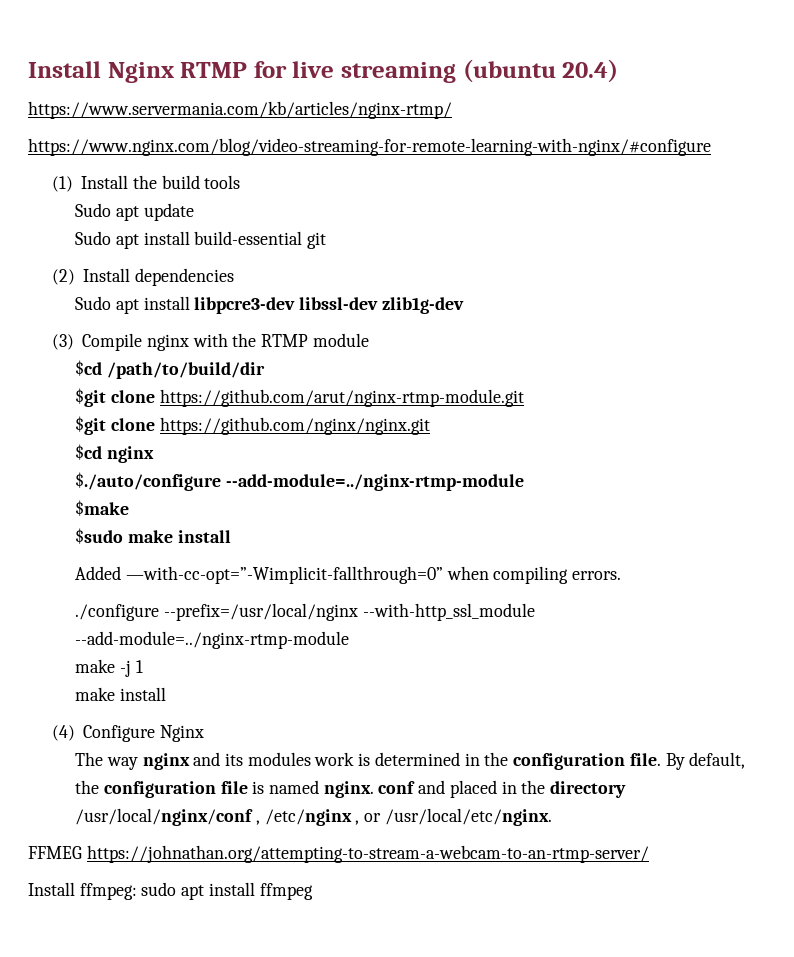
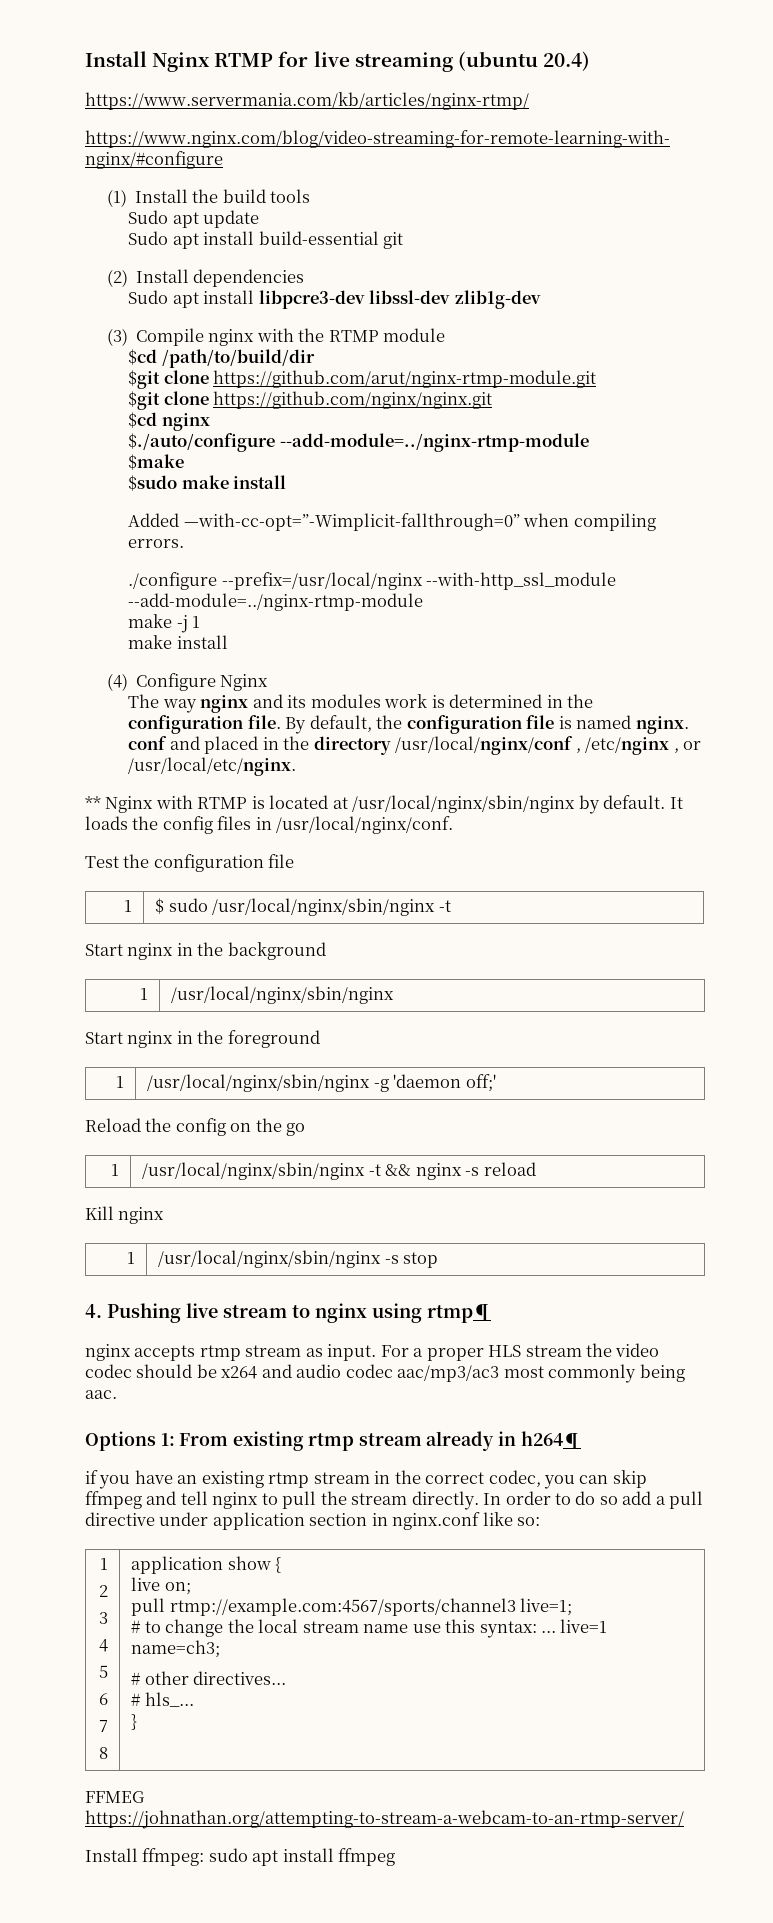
+ ** Nginx with RTMP is located at /usr/local/nginx/sbin/nginx by default. It loads the config files in /usr/local/nginx/conf.
+ Test the configuration file
+ 1 | $ sudo /usr/local/nginx/sbin/nginx -t
+ Start nginx in the background
+ 1 | /usr/local/nginx/sbin/nginx
+ Start nginx in the foreground
+ 1 | /usr/local/nginx/sbin/nginx -g 'daemon off;'
+ Reload the config on the go
+ 1 | /usr/local/nginx/sbin/nginx -t && nginx -s reload
+ Kill nginx
+ 1 | /usr/local/nginx/sbin/nginx -s stop
+ 4. Pushing live stream to nginx using rtmp¶
+ nginx accepts rtmp stream as input. For a proper HLS stream the video codec should be x264 and audio codec aac/mp3/ac3 most commonly being aac.
+ Options 1: From existing rtmp stream already in h264¶
+ if you have an existing rtmp stream in the correct codec, you can skip ffmpeg and tell nginx to pull the stream directly. In order to do so add a pull directive under application section in nginx.conf like so:
+ 1
+ 2
+ 3
+ 4
+ 5
+ 6
+ 7
+ 8 | application show {
+ live on;
+ pull rtmp://example.com:4567/sports/channel3 live=1;
+ # to change the local stream name use this syntax: ... live=1 name=ch3;
+ # other directives...
+ # hls_...
+ }

